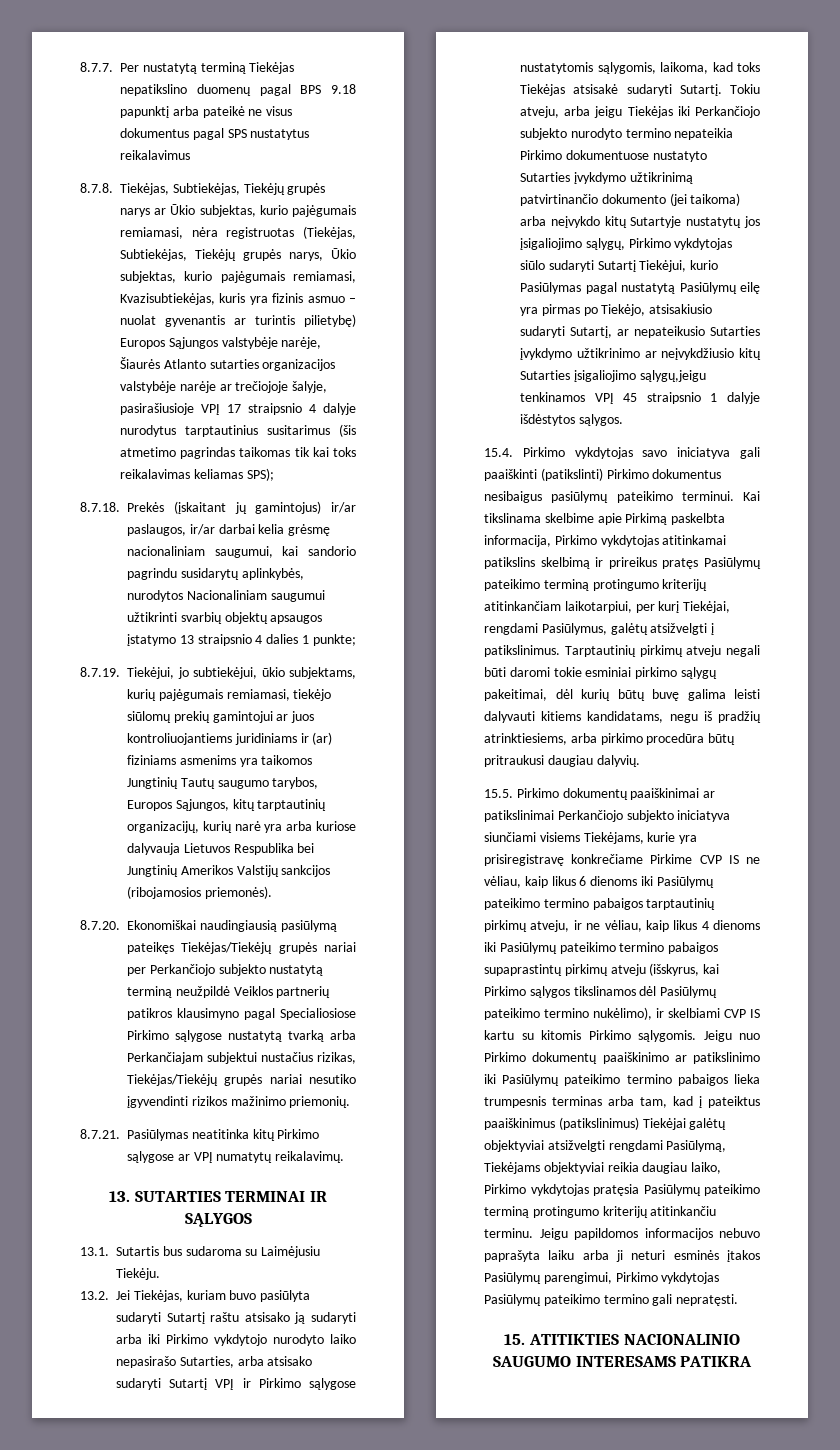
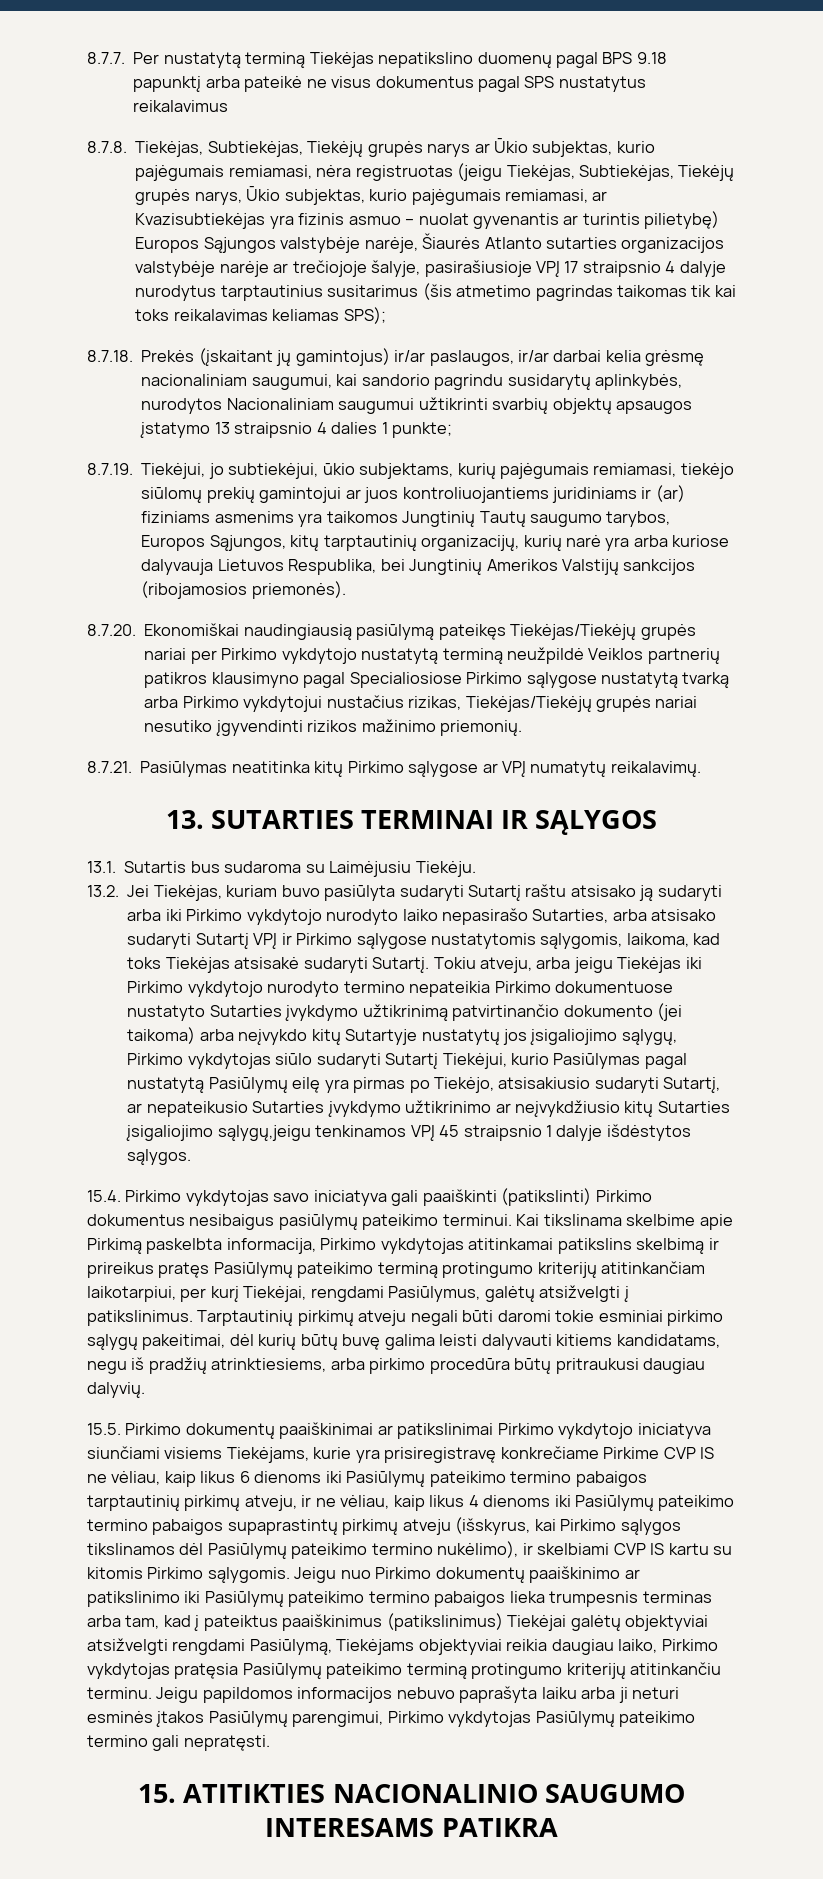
- 8.7.8. Tiekėjas, Subtiekėjas, Tiekėjų grupės narys ar Ūkio subjektas, kurio pajėgumais remiamasi, nėra registruotas (Tiekėjas, Subtiekėjas, Tiekėjų grupės narys, Ūkio subjektas, kurio pajėgumais remiamasi, Kvazisubtiekėjas, kuris yra fizinis asmuo – nuolat gyvenantis ar turintis pilietybę) Europos Sąjungos valstybėje narėje, Šiaurės Atlanto sutarties organizacijos valstybėje narėje ar trečiojoje šalyje, pasirašiusioje VPĮ 17 straipsnio 4 dalyje nurodytus tarptautinius susitarimus (šis atmetimo pagrindas taikomas tik kai toks reikalavimas keliamas SPS);
+ 8.7.8. Tiekėjas, Subtiekėjas, Tiekėjų grupės narys ar Ūkio subjektas, kurio pajėgumais remiamasi, nėra registruotas (jeigu Tiekėjas, Subtiekėjas, Tiekėjų grupės narys, Ūkio subjektas, kurio pajėgumais remiamasi, ar Kvazisubtiekėjas yra fizinis asmuo – nuolat gyvenantis ar turintis pilietybę) Europos Sąjungos valstybėje narėje, Šiaurės Atlanto sutarties organizacijos valstybėje narėje ar trečiojoje šalyje, pasirašiusioje VPĮ 17 straipsnio 4 dalyje nurodytus tarptautinius susitarimus (šis atmetimo pagrindas taikomas tik kai toks reikalavimas keliamas SPS);
- 8.7.19. Tiekėjui, jo subtiekėjui, ūkio subjektams, kurių pajėgumais remiamasi, tiekėjo siūlomų prekių gamintojui ar juos kontroliuojantiems juridiniams ir (ar) fiziniams asmenims yra taikomos Jungtinių Tautų saugumo tarybos, Europos Sąjungos, kitų tarptautinių organizacijų, kurių narė yra arba kuriose dalyvauja Lietuvos Respublika bei Jungtinių Amerikos Valstijų sankcijos (ribojamosios priemonės).
+ 8.7.19. Tiekėjui, jo subtiekėjui, ūkio subjektams, kurių pajėgumais remiamasi, tiekėjo siūlomų prekių gamintojui ar juos kontroliuojantiems juridiniams ir (ar) fiziniams asmenims yra taikomos Jungtinių Tautų saugumo tarybos, Europos Sąjungos, kitų tarptautinių organizacijų, kurių narė yra arba kuriose dalyvauja Lietuvos Respublika, bei Jungtinių Amerikos Valstijų sankcijos (ribojamosios priemonės).
- 8.7.20. Ekonomiškai naudingiausią pasiūlymą pateikęs Tiekėjas/Tiekėjų grupės nariai per Perkančiojo subjekto nustatytą terminą neužpildė Veiklos partnerių patikros klausimyno pagal Specialiosiose Pirkimo sąlygose nustatytą tvarką arba Perkančiajam subjektui nustačius rizikas, Tiekėjas/Tiekėjų grupės nariai nesutiko įgyvendinti rizikos mažinimo priemonių.
+ 8.7.20. Ekonomiškai naudingiausią pasiūlymą pateikęs Tiekėjas/Tiekėjų grupės nariai per Pirkimo vykdytojo nustatytą terminą neužpildė Veiklos partnerių patikros klausimyno pagal Specialiosiose Pirkimo sąlygose nustatytą tvarką arba Pirkimo vykdytojui nustačius rizikas, Tiekėjas/Tiekėjų grupės nariai nesutiko įgyvendinti rizikos mažinimo priemonių.
- Tokiu atveju, arba jeigu Tiekėjas iki Perkančiojo subjekto nurodyto termino nepateikia Pirkimo dokumentuose nustatyto Sutarties įvykdymo užtikrinimą patvirtinančio dokumento (jei taikoma) arba neįvykdo kitų Sutartyje nustatytų jos įsigaliojimo sąlygų, Pirkimo vykdytojas siūlo sudaryti Sutartį Tiekėjui, kurio Pasiūlymas pagal nustatytą Pasiūlymų eilę yra pirmas po Tiekėjo, atsisakiusio sudaryti Sutartį, ar nepateikusio Sutarties įvykdymo užtikrinimo ar neįvykdžiusio kitų Sutarties įsigaliojimo sąlygų,jeigu tenkinamos VPĮ 45 straipsnio 1 dalyje išdėstytos sąlygos.
+ Tokiu atveju, arba jeigu Tiekėjas iki Pirkimo vykdytojo nurodyto termino nepateikia Pirkimo dokumentuose nustatyto Sutarties įvykdymo užtikrinimą patvirtinančio dokumento (jei taikoma) arba neįvykdo kitų Sutartyje nustatytų jos įsigaliojimo sąlygų, Pirkimo vykdytojas siūlo sudaryti Sutartį Tiekėjui, kurio Pasiūlymas pagal nustatytą Pasiūlymų eilę yra pirmas po Tiekėjo, atsisakiusio sudaryti Sutartį, ar nepateikusio Sutarties įvykdymo užtikrinimo ar neįvykdžiusio kitų Sutarties įsigaliojimo sąlygų,jeigu tenkinamos VPĮ 45 straipsnio 1 dalyje išdėstytos sąlygos.
- 15.5. Pirkimo dokumentų paaiškinimai ar patikslinimai Perkančiojo subjekto iniciatyva siunčiami visiems Tiekėjams, kurie yra prisiregistravę konkrečiame Pirkime CVP IS ne vėliau, kaip likus 6 dienoms iki Pasiūlymų pateikimo termino pabaigos tarptautinių pirkimų atveju, ir ne vėliau, kaip likus 4 dienoms iki Pasiūlymų pateikimo termino pabaigos supaprastintų pirkimų atveju (išskyrus, kai Pirkimo sąlygos tikslinamos dėl Pasiūlymų pateikimo termino nukėlimo), ir skelbiami CVP IS kartu su kitomis Pirkimo sąlygomis.
+ 15.5. Pirkimo dokumentų paaiškinimai ar patikslinimai Pirkimo vykdytojo iniciatyva siunčiami visiems Tiekėjams, kurie yra prisiregistravę konkrečiame Pirkime CVP IS ne vėliau, kaip likus 6 dienoms iki Pasiūlymų pateikimo termino pabaigos tarptautinių pirkimų atveju, ir ne vėliau, kaip likus 4 dienoms iki Pasiūlymų pateikimo termino pabaigos supaprastintų pirkimų atveju (išskyrus, kai Pirkimo sąlygos tikslinamos dėl Pasiūlymų pateikimo termino nukėlimo), ir skelbiami CVP IS kartu su kitomis Pirkimo sąlygomis.

